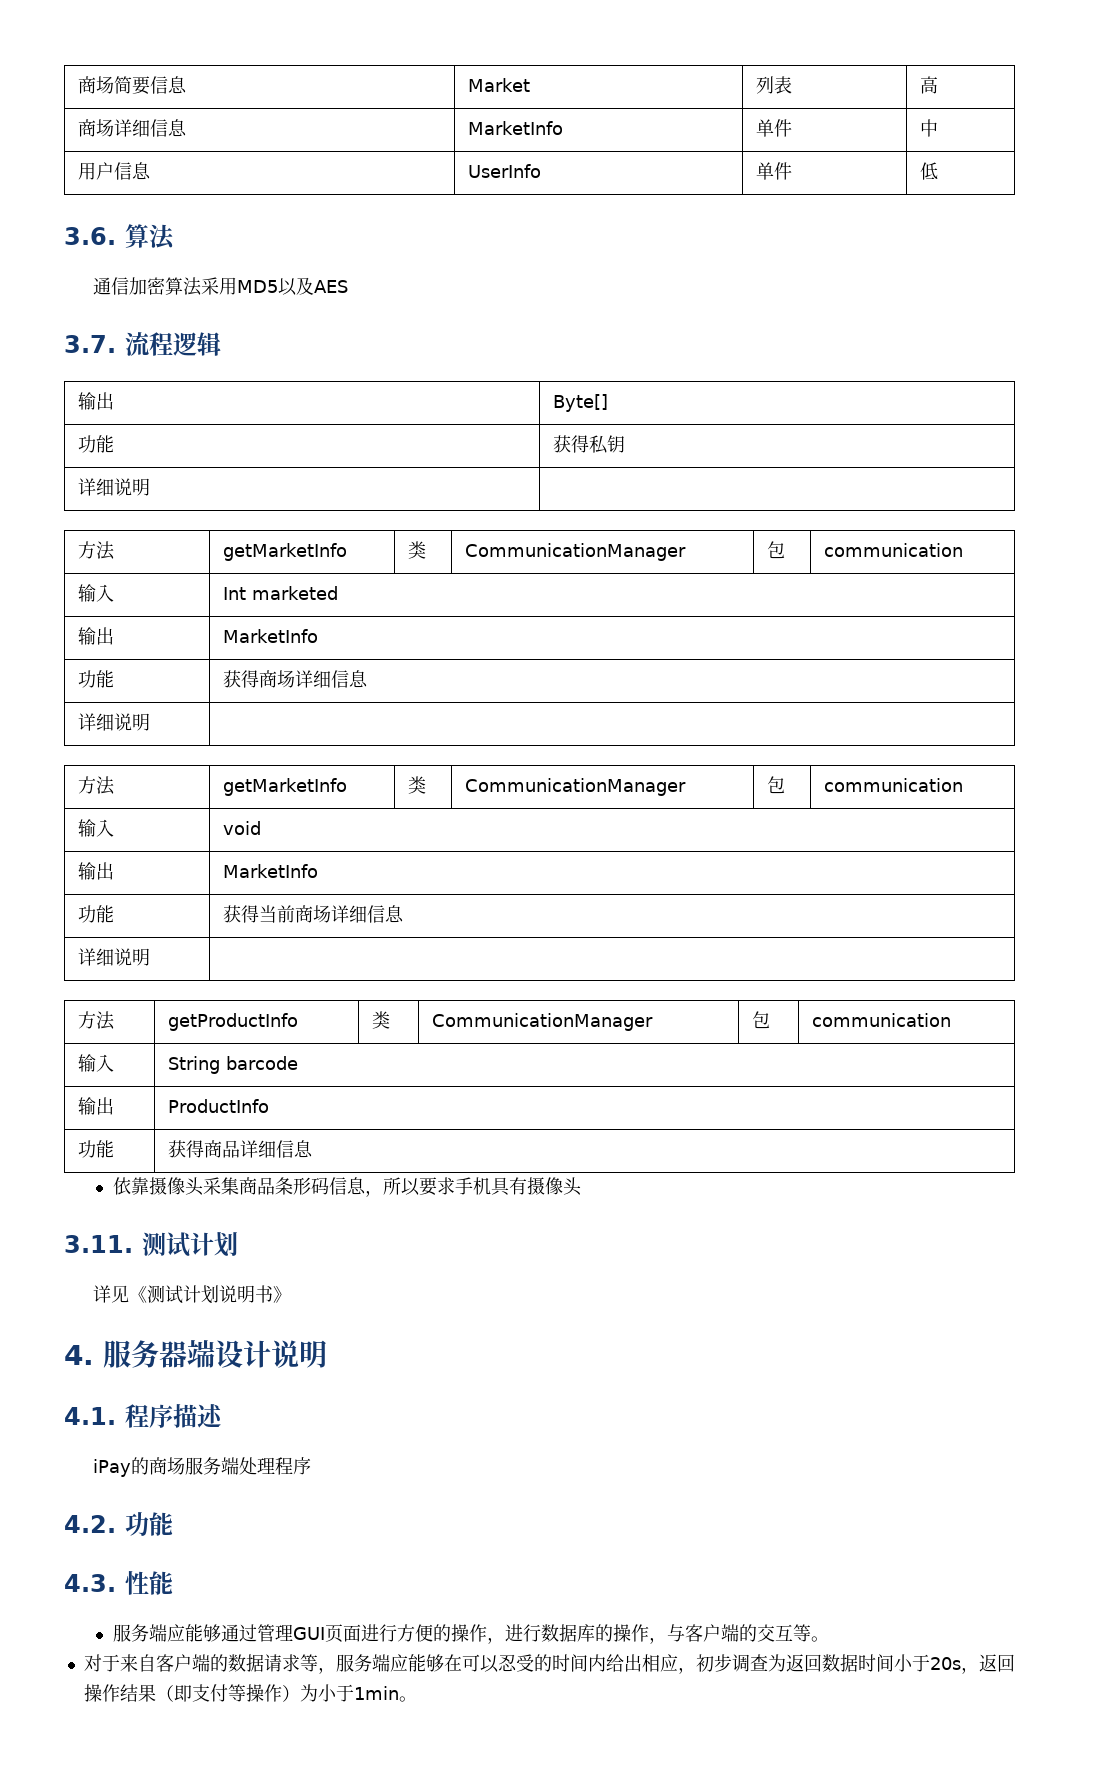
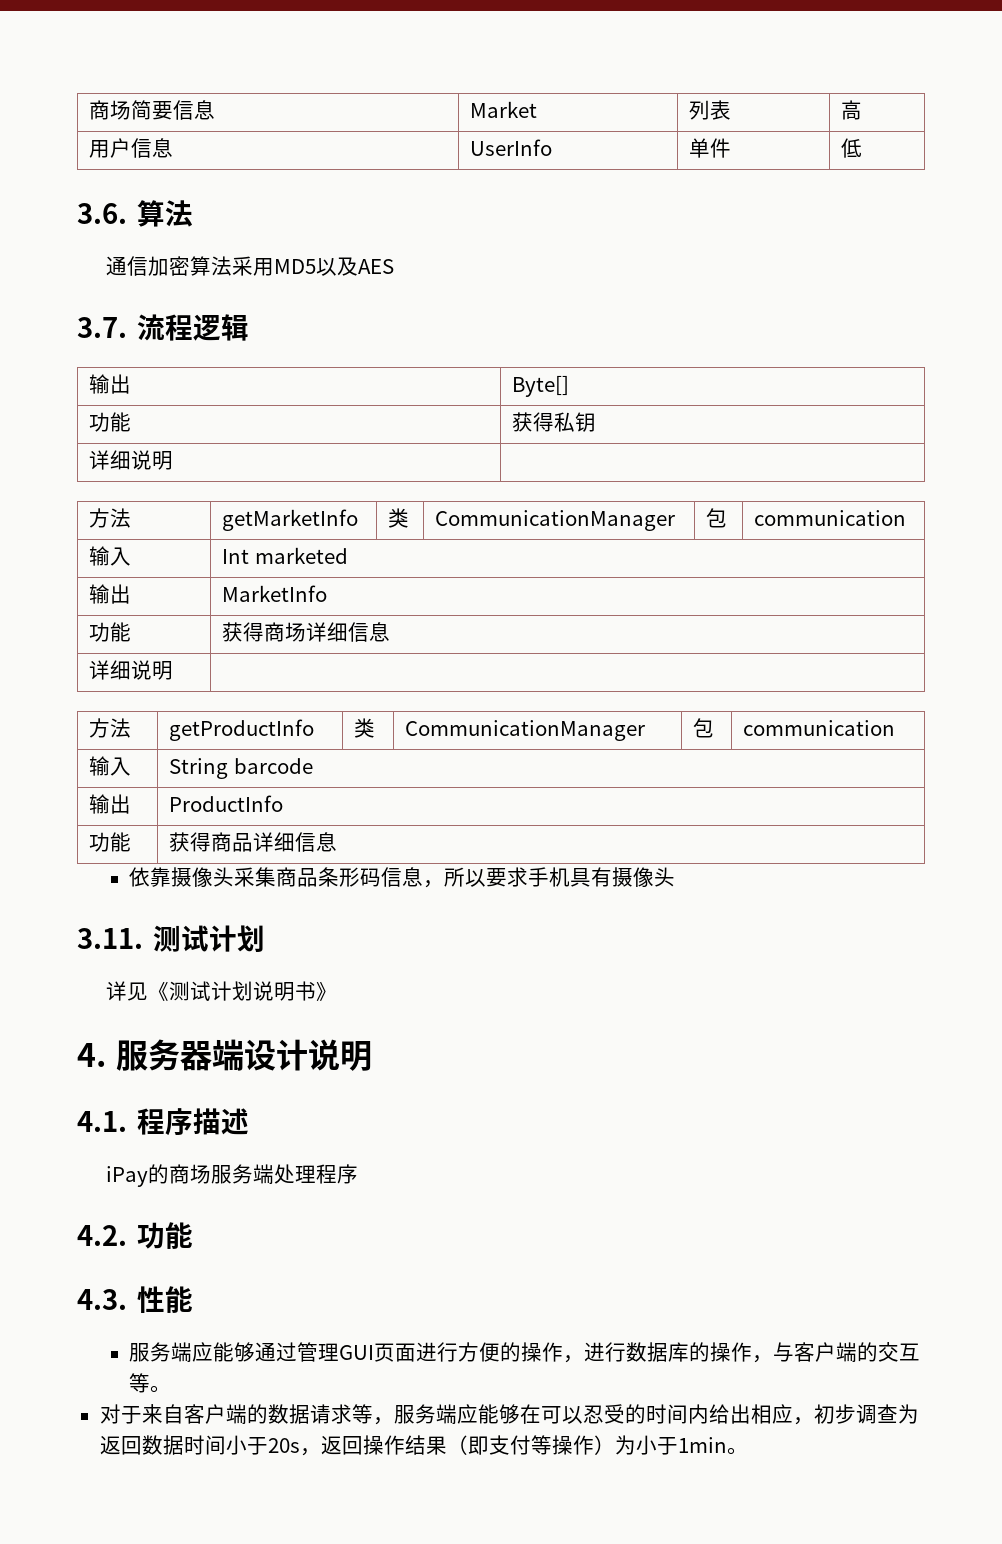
- 商场详细信息 | MarketInfo | 单件 | 中
  功能 | 获得商场详细信息
- 详细说明 |
- 方法 | getMarketInfo | 类 | CommunicationManager | 包 | communication
- 输入 | void
- 输出 | MarketInfo
- 功能 | 获得当前商场详细信息

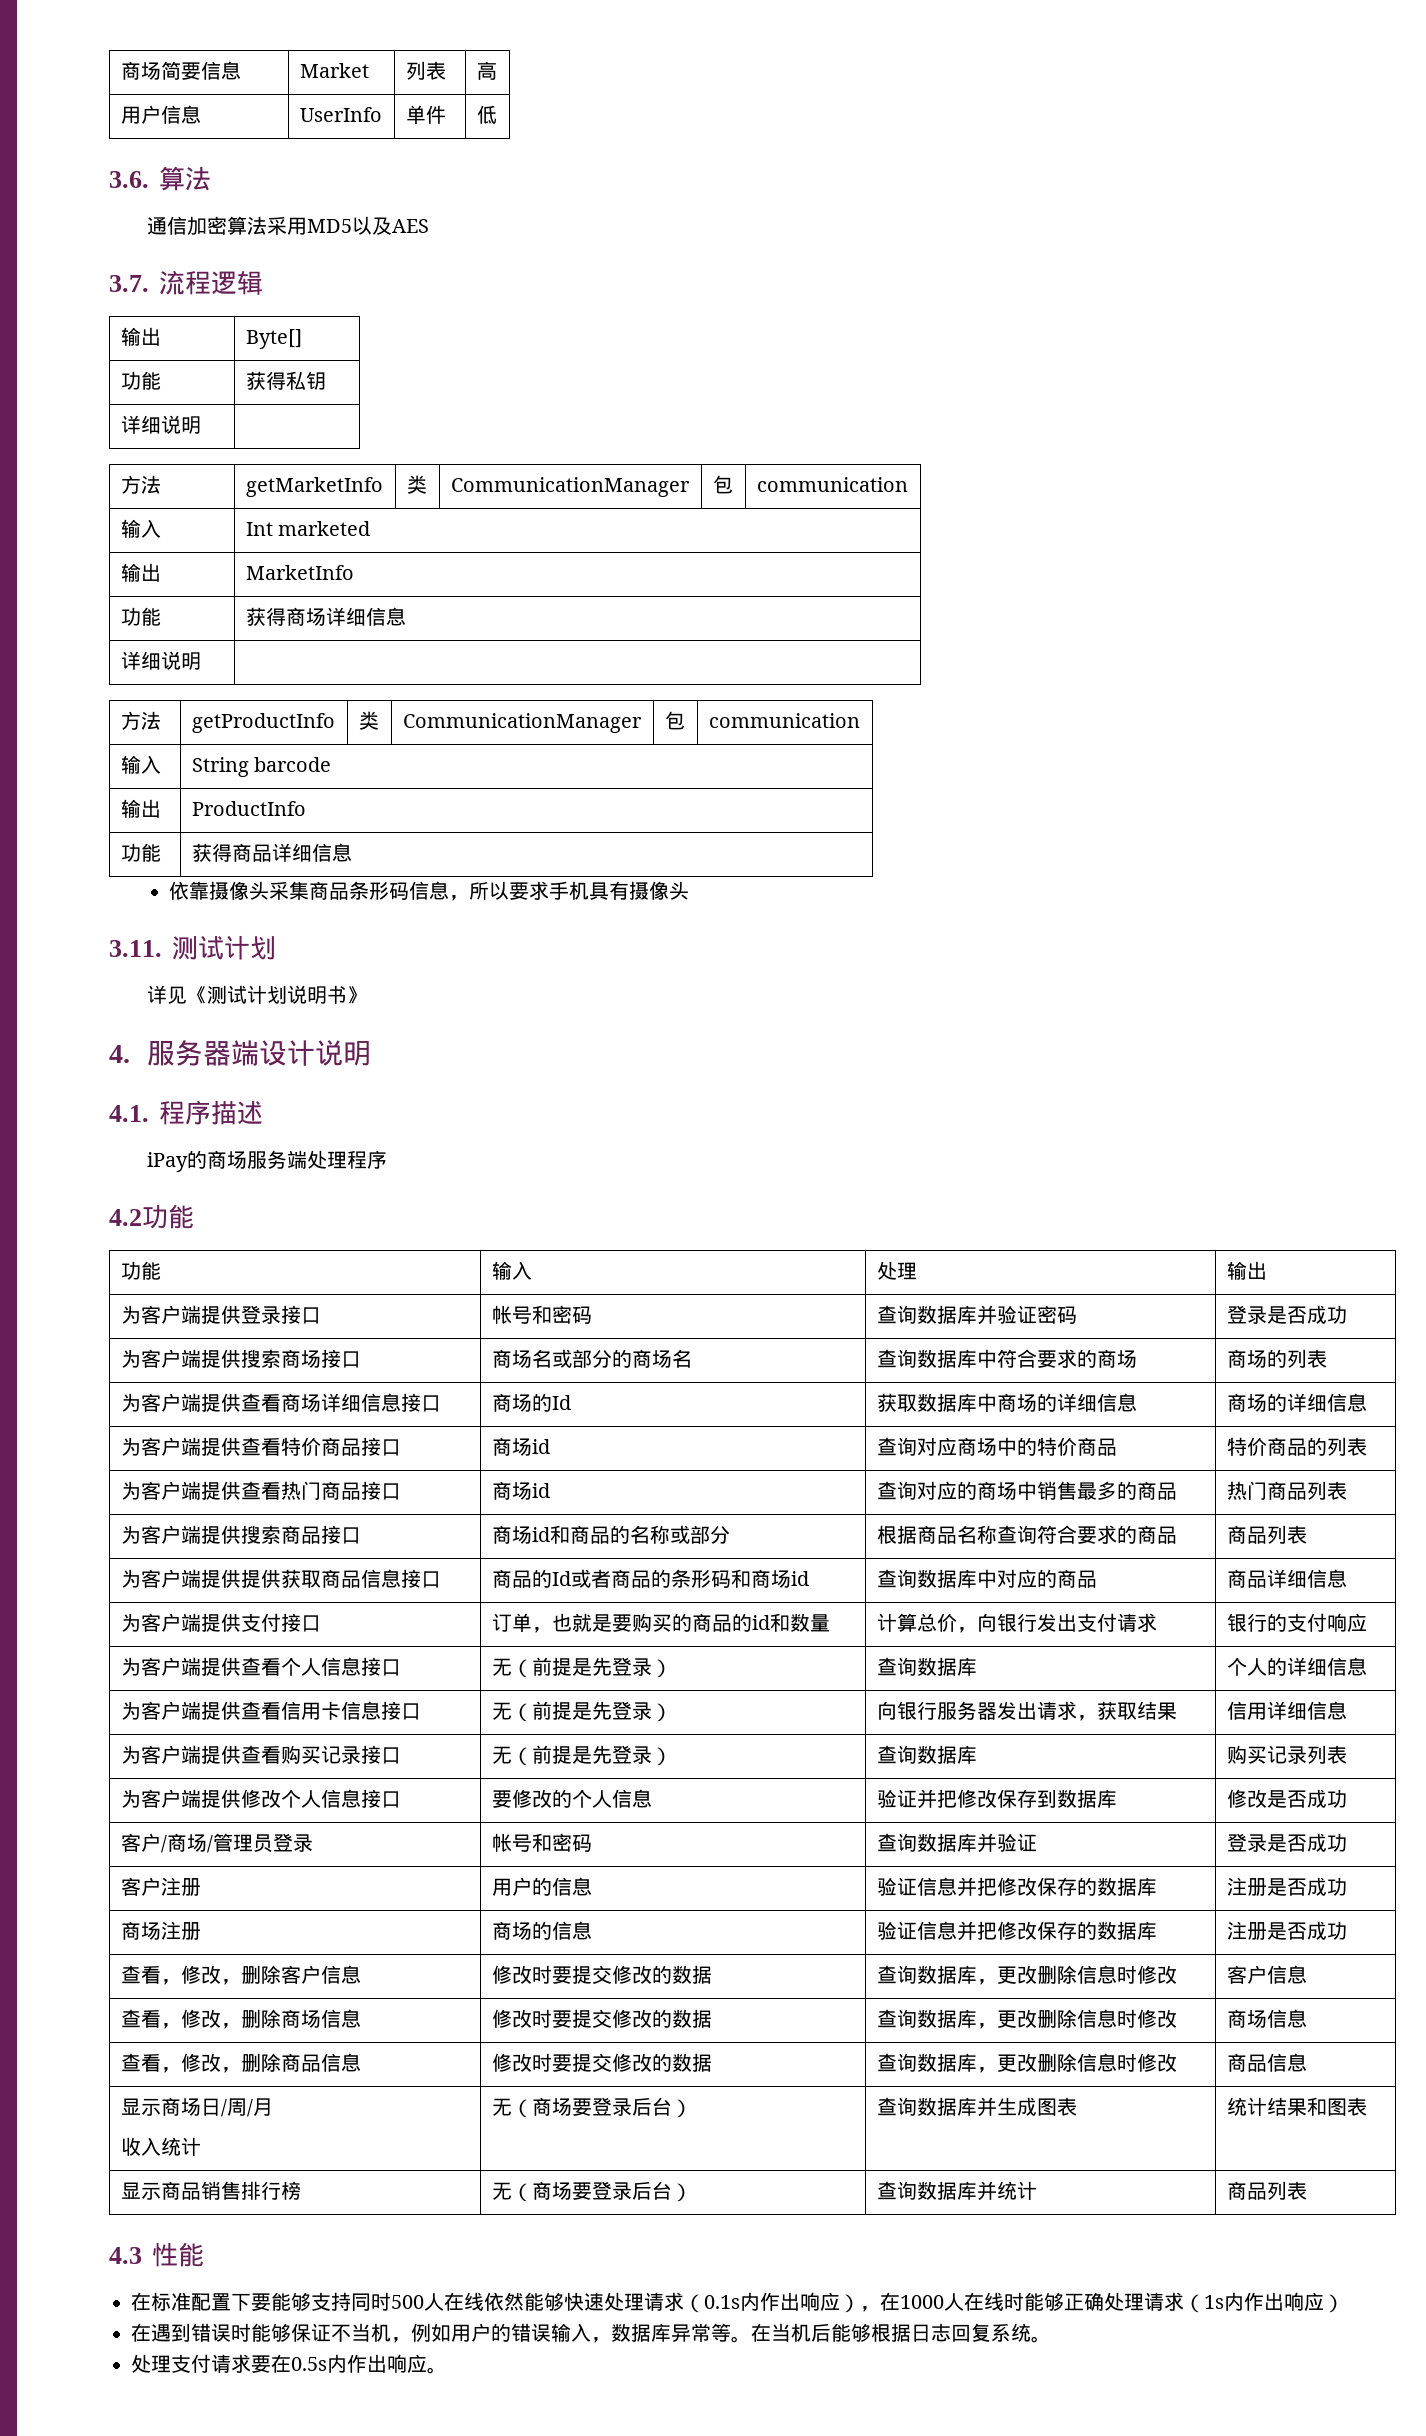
- 4.2.功能
- 4.3.性能
- 服务端应能够通过管理GUI页面进行方便的操作，进行数据库的操作，与客户端的交互等。
- 对于来自客户端的数据请求等，服务端应能够在可以忍受的时间内给出相应，初步调查为返回数据时间小于20s，返回操作结果（即支付等操作）为小于1min。
+ 4.2功能
+ 功能 | 输入 | 处理 | 输出
+ 为客户端提供登录接口 | 帐号和密码 | 查询数据库并验证密码 | 登录是否成功
+ 为客户端提供搜索商场接口 | 商场名或部分的商场名 | 查询数据库中符合要求的商场 | 商场的列表
+ 为客户端提供查看商场详细信息接口 | 商场的Id | 获取数据库中商场的详细信息 | 商场的详细信息
+ 为客户端提供查看特价商品接口 | 商场id | 查询对应商场中的特价商品 | 特价商品的列表
+ 为客户端提供查看热门商品接口 | 商场id | 查询对应的商场中销售最多的商品 | 热门商品列表
+ 为客户端提供搜索商品接口 | 商场id和商品的名称或部分 | 根据商品名称查询符合要求的商品 | 商品列表
+ 为客户端提供提供获取商品信息接口 | 商品的Id或者商品的条形码和商场id | 查询数据库中对应的商品 | 商品详细信息
+ 为客户端提供支付接口 | 订单，也就是要购买的商品的id和数量 | 计算总价，向银行发出支付请求 | 银行的支付响应
+ 为客户端提供查看个人信息接口 | 无（前提是先登录） | 查询数据库 | 个人的详细信息
+ 为客户端提供查看信用卡信息接口 | 无（前提是先登录） | 向银行服务器发出请求，获取结果 | 信用详细信息
+ 为客户端提供查看购买记录接口 | 无（前提是先登录） | 查询数据库 | 购买记录列表
+ 为客户端提供修改个人信息接口 | 要修改的个人信息 | 验证并把修改保存到数据库 | 修改是否成功
+ 客户/商场/管理员登录 | 帐号和密码 | 查询数据库并验证 | 登录是否成功
+ 客户注册 | 用户的信息 | 验证信息并把修改保存的数据库 | 注册是否成功
+ 商场注册 | 商场的信息 | 验证信息并把修改保存的数据库 | 注册是否成功
+ 查看，修改，删除客户信息 | 修改时要提交修改的数据 | 查询数据库，更改删除信息时修改 | 客户信息
+ 查看，修改，删除商场信息 | 修改时要提交修改的数据 | 查询数据库，更改删除信息时修改 | 商场信息
+ 查看，修改，删除商品信息 | 修改时要提交修改的数据 | 查询数据库，更改删除信息时修改 | 商品信息
+ 显示商场日/周/月
+ 收入统计 | 无（商场要登录后台） | 查询数据库并生成图表 | 统计结果和图表
+ 显示商品销售排行榜 | 无（商场要登录后台） | 查询数据库并统计 | 商品列表
+ 4.3性能
+ 在标准配置下要能够支持同时500人在线依然能够快速处理请求（0.1s内作出响应），在1000人在线时能够正确处理请求（1s内作出响应）
+ 在遇到错误时能够保证不当机，例如用户的错误输入，数据库异常等。在当机后能够根据日志回复系统。
+ 处理支付请求要在0.5s内作出响应。

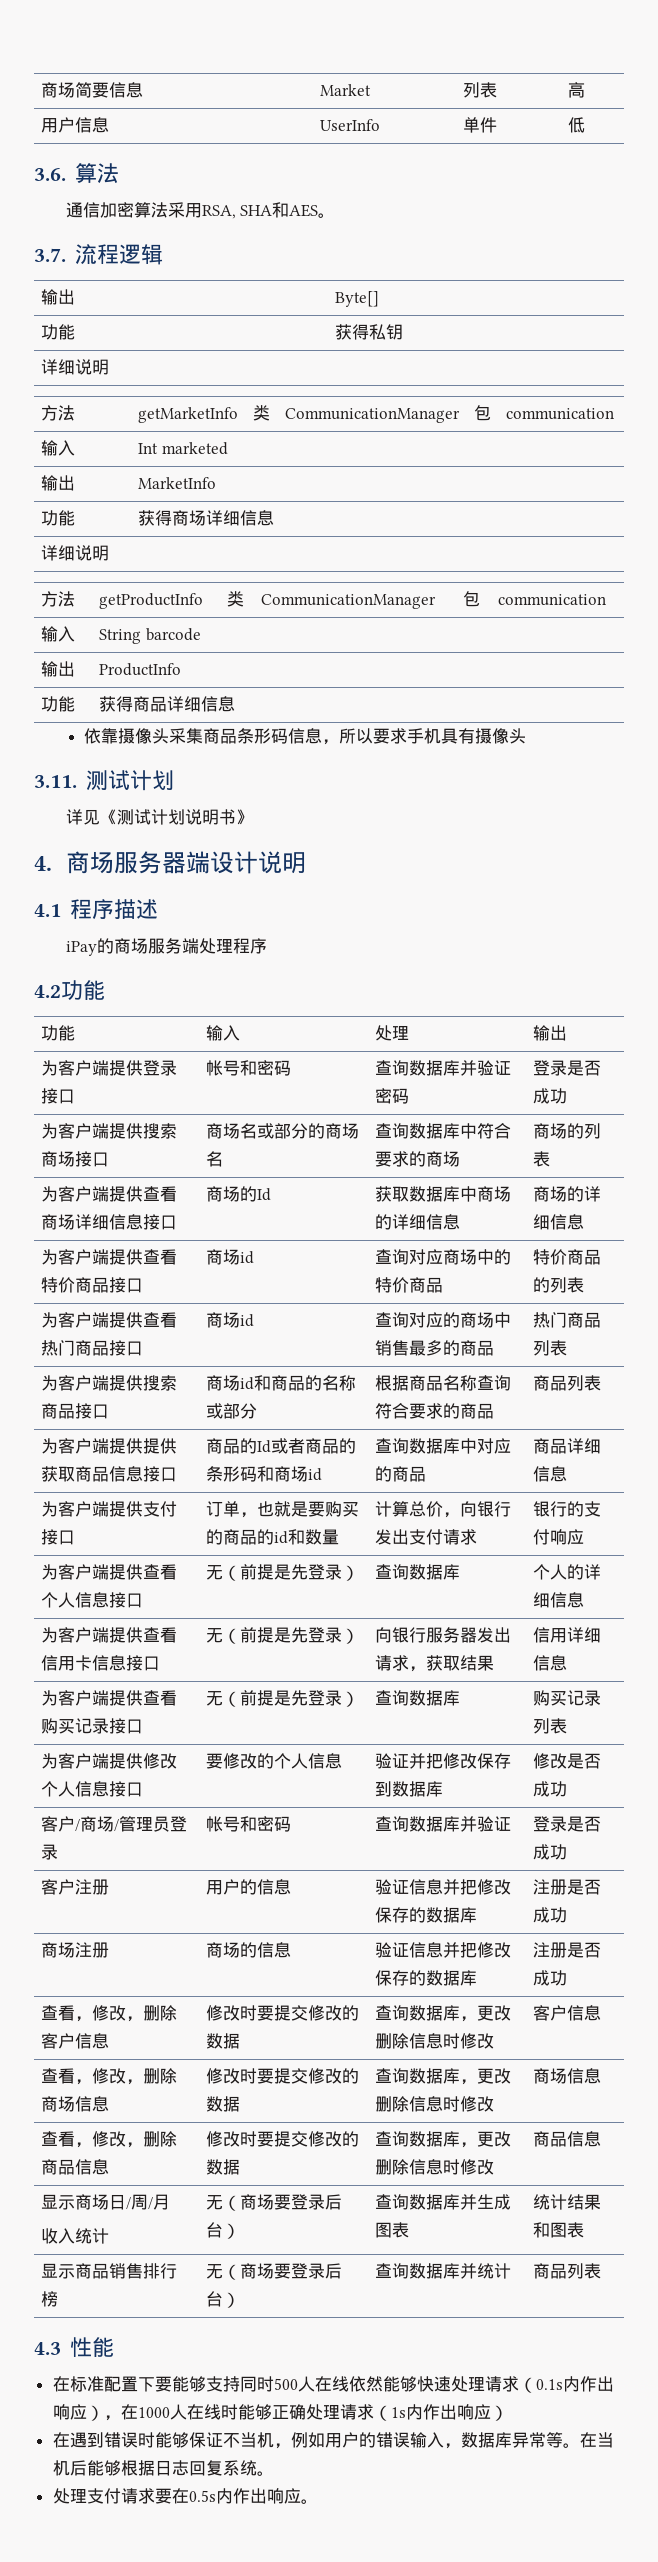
- 通信加密算法采用MD5以及AES
+ 通信加密算法采用RSA, SHA和AES。
- 4.服务器端设计说明
+ 4.商场服务器端设计说明
- 4.1.程序描述
+ 4.1程序描述

